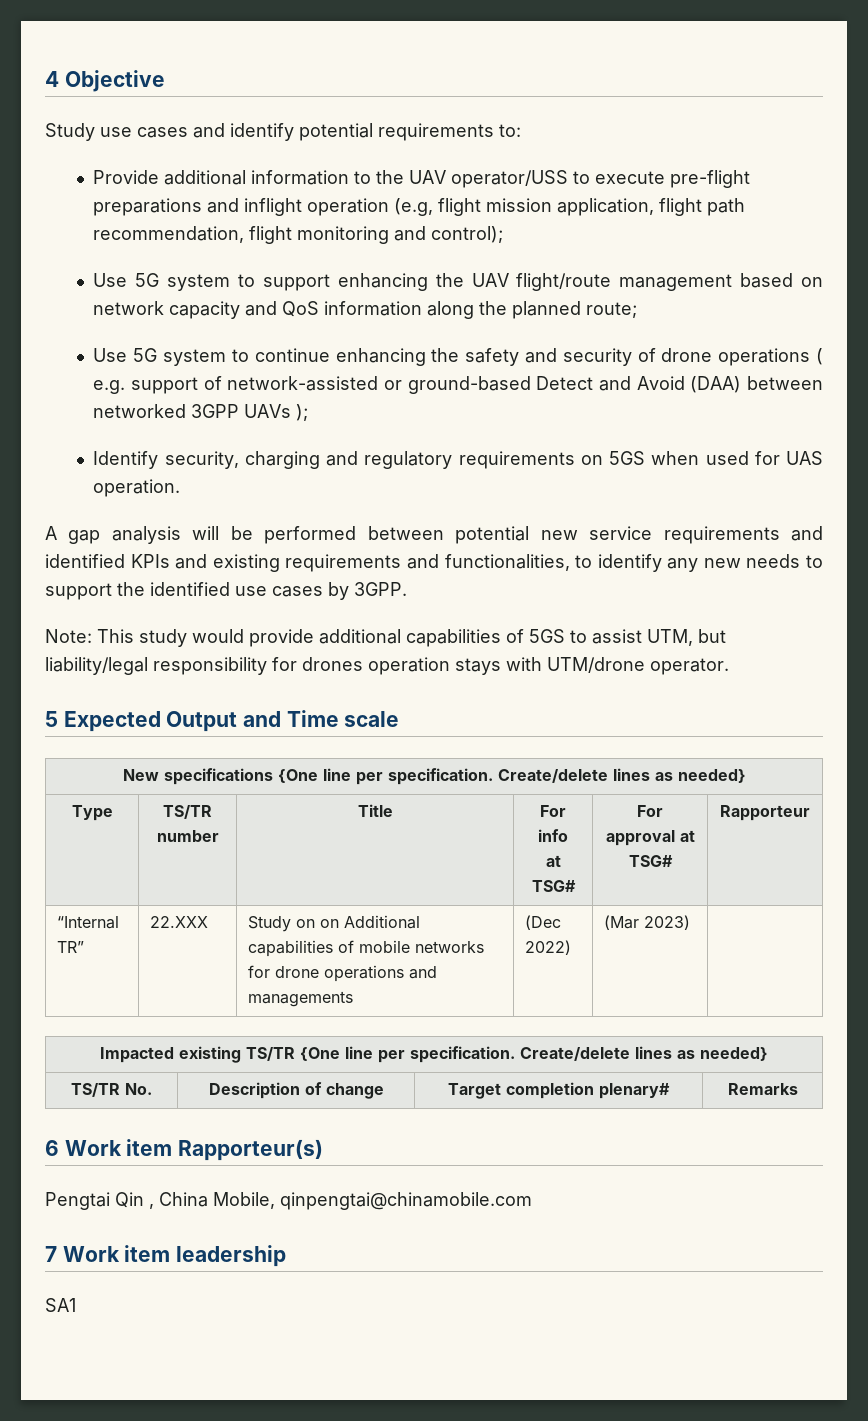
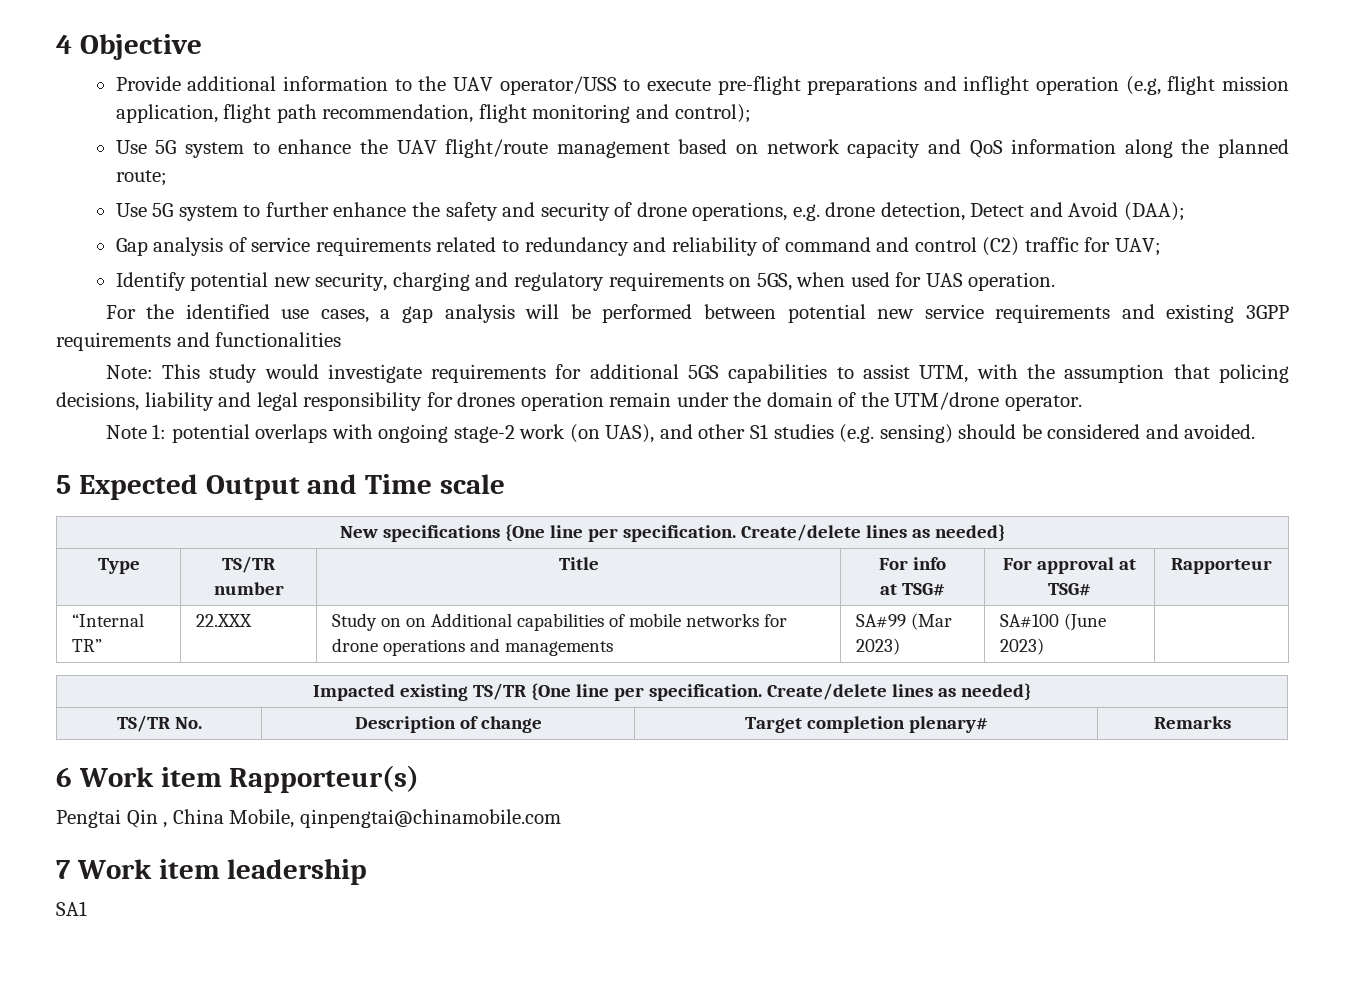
- Study use cases and identify potential requirements to:
- Use 5G system to support enhancing the UAV flight/route management based on network capacity and QoS information along the planned route;
+ Use 5G system to enhance the UAV flight/route management based on network capacity and QoS information along the planned route;
- Use 5G system to continue enhancing the safety and security of drone operations ( e.g. support of network-assisted or ground-based Detect and Avoid (DAA) between networked 3GPP UAVs );
+ Use 5G system to further enhance the safety and security of drone operations, e.g. drone detection, Detect and Avoid (DAA);
+ Gap analysis of service requirements related to redundancy and reliability of command and control (C2) traffic for UAV;
- Identify security, charging and regulatory requirements on 5GS when used for UAS operation.
+ Identify potential new security, charging and regulatory requirements on 5GS, when used for UAS operation.
- A gap analysis will be performed between potential new service requirements and identified KPIs and existing requirements and functionalities, to identify any new needs to support the identified use cases by 3GPP.
- Note: This study would provide additional capabilities of 5GS to assist UTM, but liability/legal responsibility for drones operation stays with UTM/drone operator.
+ For the identified use cases, a gap analysis will be performed between potential new service requirements and existing 3GPP requirements and functionalities
+ Note: This study would investigate requirements for additional 5GS capabilities to assist UTM, with the assumption that policing decisions, liability and legal responsibility for drones operation remain under the domain of the UTM/drone operator.
+ Note 1: potential overlaps with ongoing stage-2 work (on UAS), and other S1 studies (e.g. sensing) should be considered and avoided.
- “Internal TR” | 22.XXX | Study on on Additional capabilities of mobile networks for drone operations and managements | (Dec 2022) | (Mar 2023) |
+ “Internal TR” | 22.XXX | Study on on Additional capabilities of mobile networks for drone operations and managements | SA#99 (Mar 2023) | SA#100 (June 2023) |

